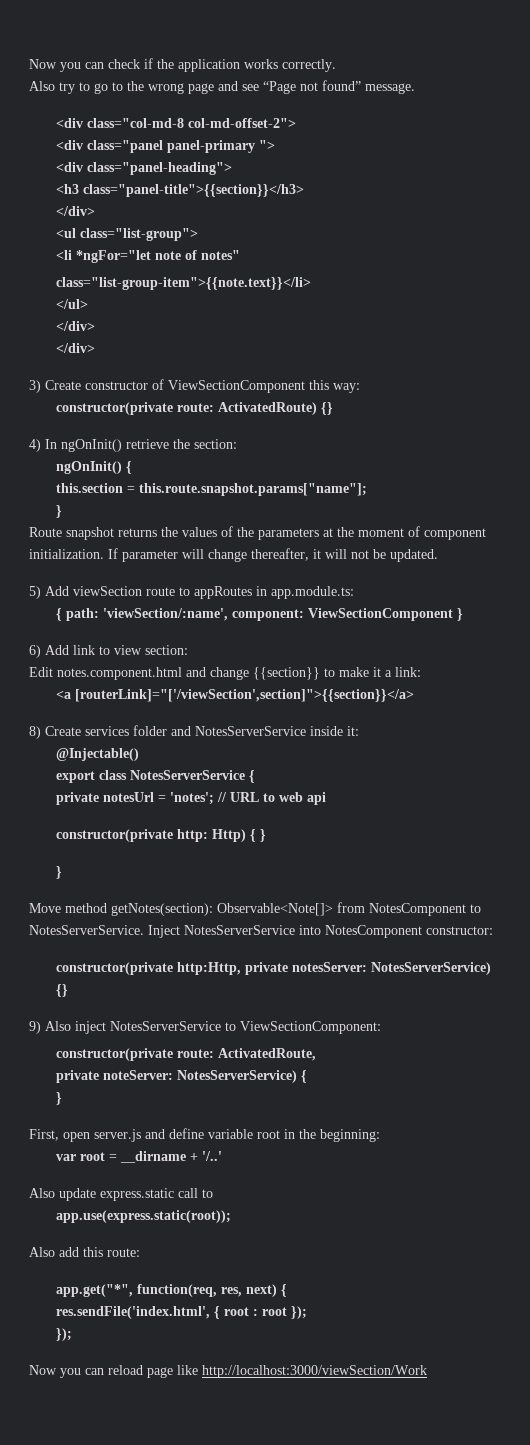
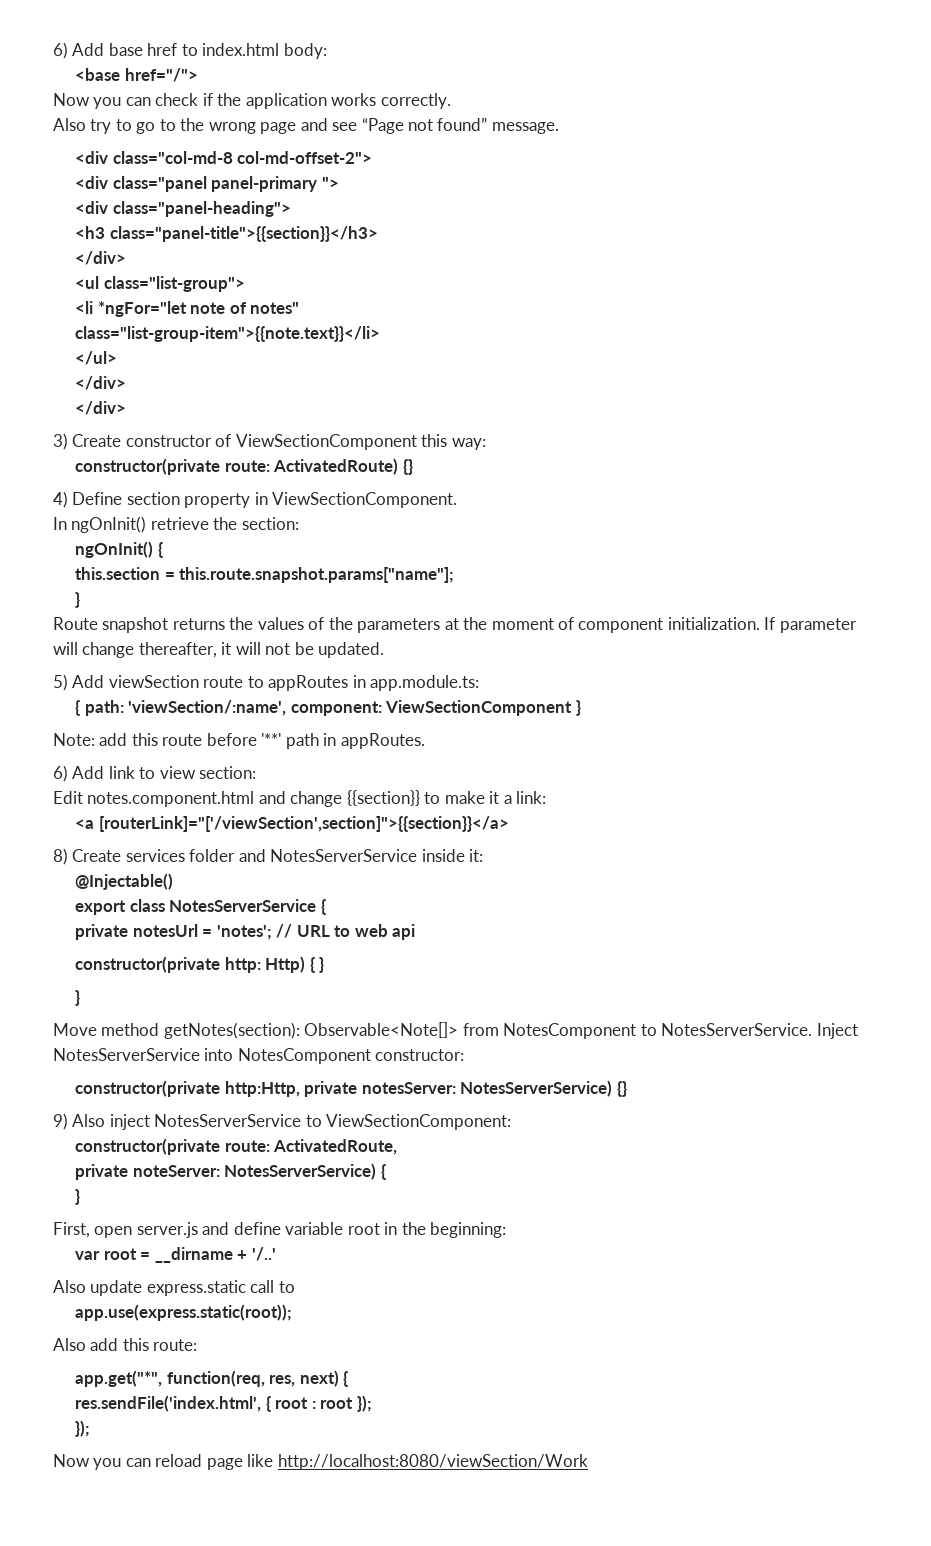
+ 6) Add base href to index.html body:
+ <base href="/">
- 4) In ngOnInit() retrieve the section:
+ 4) Define section property in ViewSectionComponent.
+ In ngOnInit() retrieve the section:
+ Note: add this route before '**' path in appRoutes.
- Now you can reload page like http://localhost:3000/viewSection/Work
+ Now you can reload page like http://localhost:8080/viewSection/Work

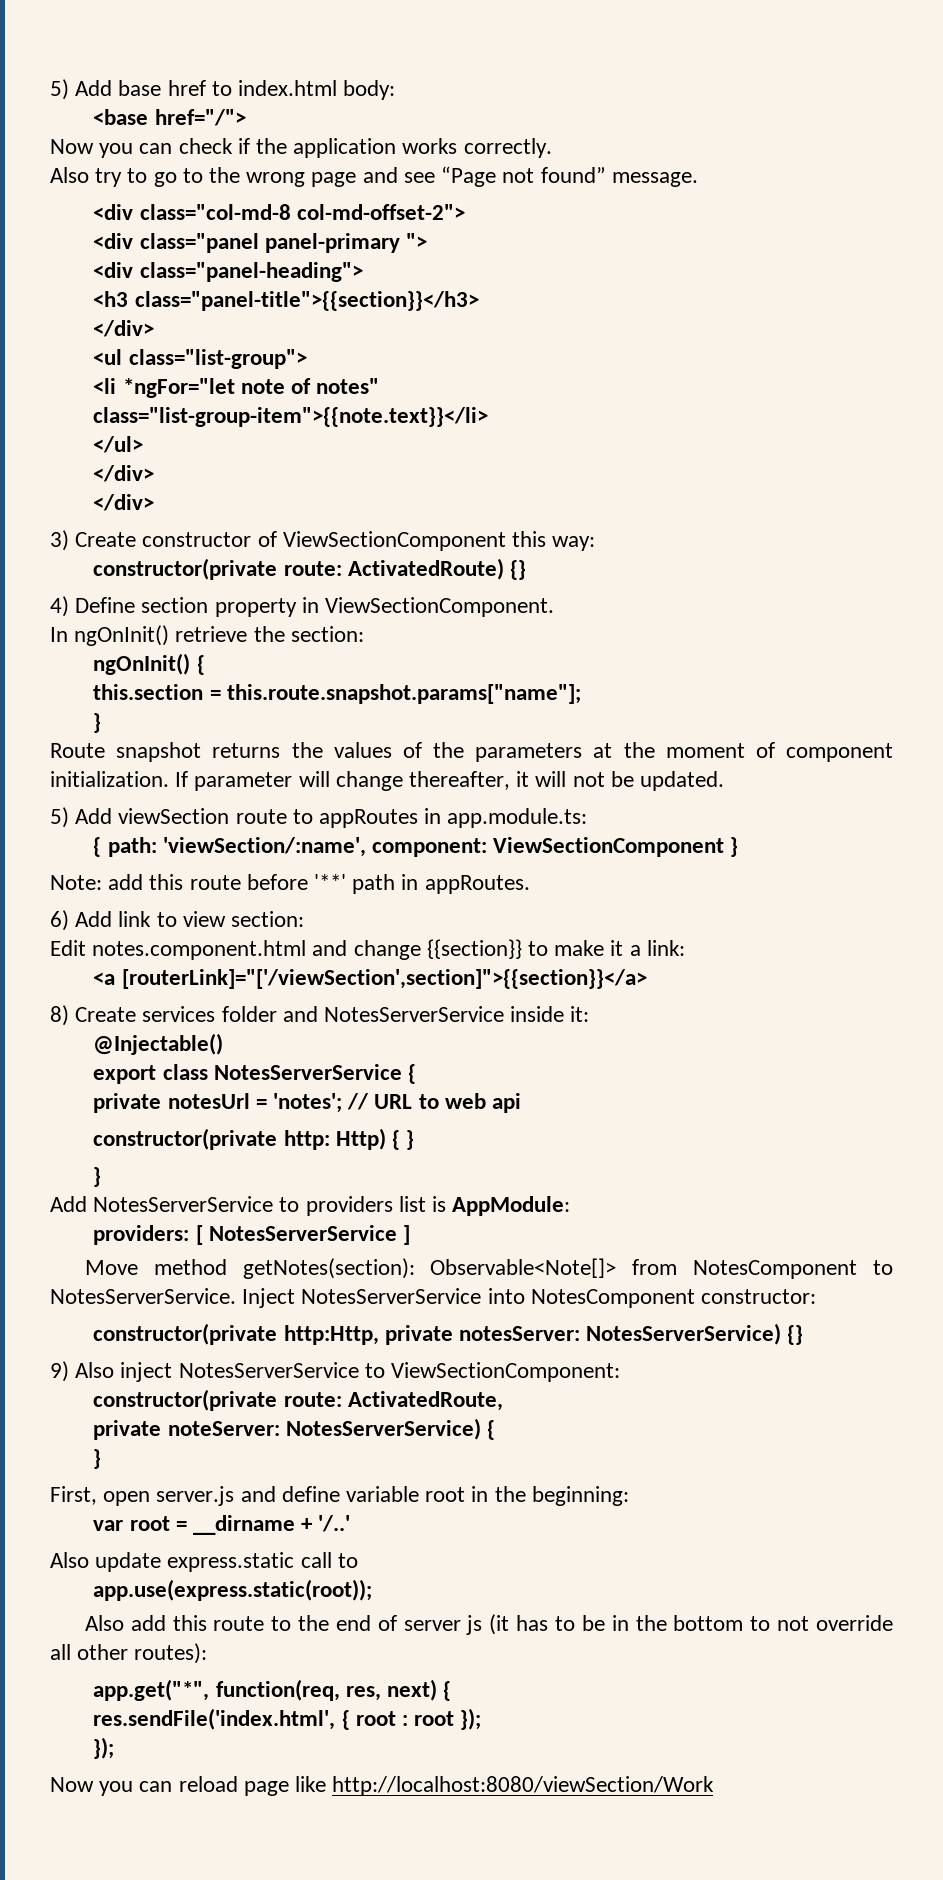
- 6) Add base href to index.html body:
+ 5) Add base href to index.html body:
+ Add NotesServerService to providers list is AppModule:
+ providers: [ NotesServerService ]
- Also add this route:
+ Also add this route to the end of server js (it has to be in the bottom to not override all other routes):

